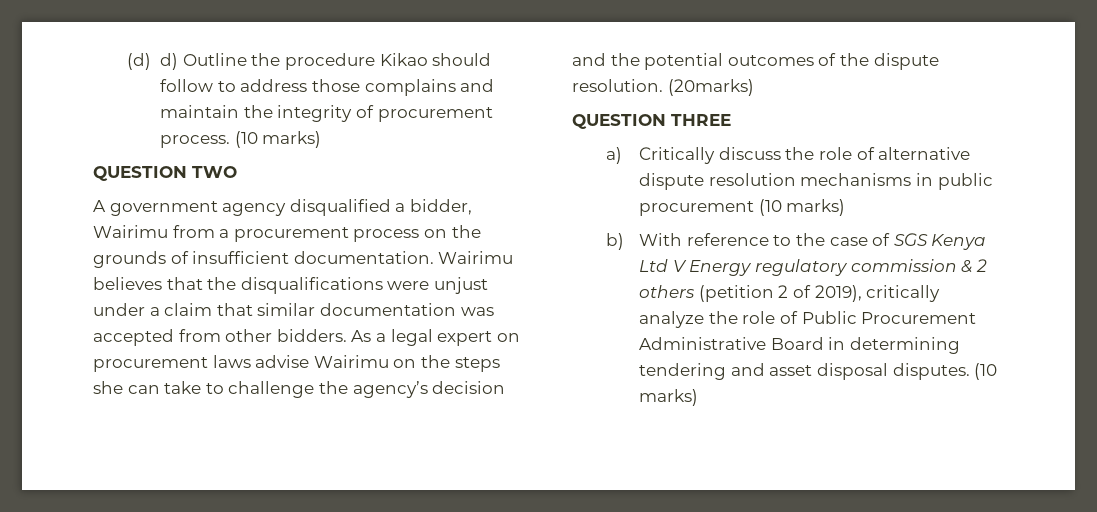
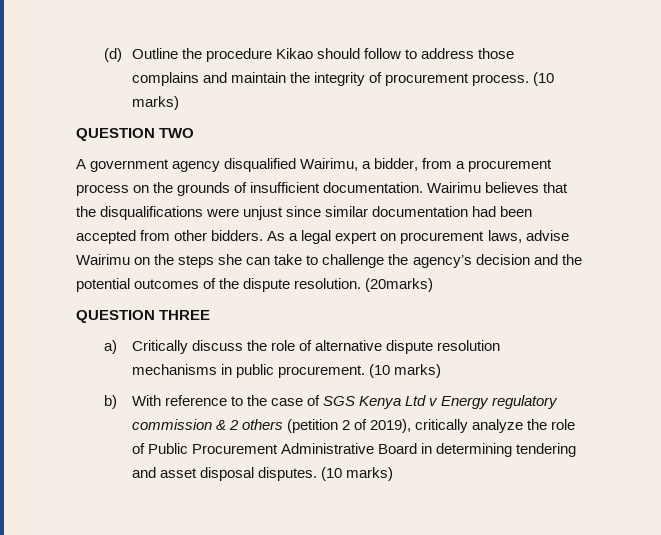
- (d) d) Outline the procedure Kikao should follow to address those complains and maintain the integrity of procurement process.
+ (d) Outline the procedure Kikao should follow to address those complains and maintain the integrity of procurement process.
- A government agency disqualified a bidder, Wairimu from a procurement process on the grounds of insufficient documentation.
+ A government agency disqualified Wairimu, a bidder, from a procurement process on the grounds of insufficient documentation.
- Wairimu believes that the disqualifications were unjust under a claim that similar documentation was accepted from other bidders.
+ Wairimu believes that the disqualifications were unjust since similar documentation had been accepted from other bidders.
- As a legal expert on procurement laws advise Wairimu on the steps she can take to challenge the agency’s decision and the potential outcomes of the dispute resolution.
+ As a legal expert on procurement laws, advise Wairimu on the steps she can take to challenge the agency’s decision and the potential outcomes of the dispute resolution.
- a) Critically discuss the role of alternative dispute resolution mechanisms in public procurement (10 marks)
+ a) Critically discuss the role of alternative dispute resolution mechanisms in public procurement. (10 marks)
- b) With reference to the case of SGS Kenya Ltd V Energy regulatory commission & 2 others (petition 2 of 2019), critically analyze the role of Public Procurement Administrative Board in determining tendering and asset disposal disputes.
+ b) With reference to the case of SGS Kenya Ltd v Energy regulatory commission & 2 others (petition 2 of 2019), critically analyze the role of Public Procurement Administrative Board in determining tendering and asset disposal disputes.

